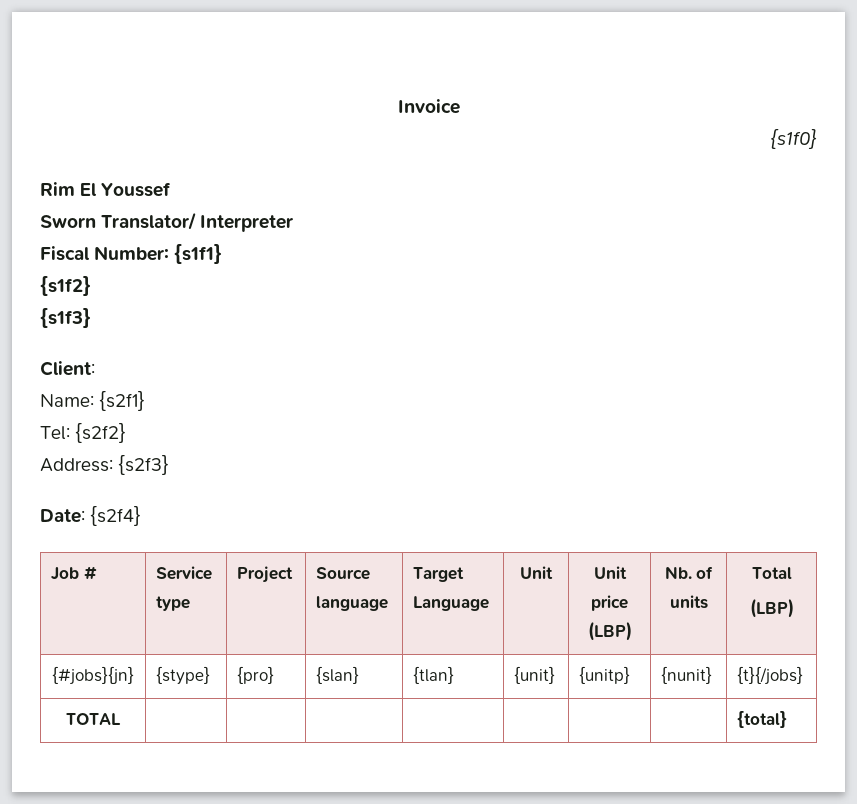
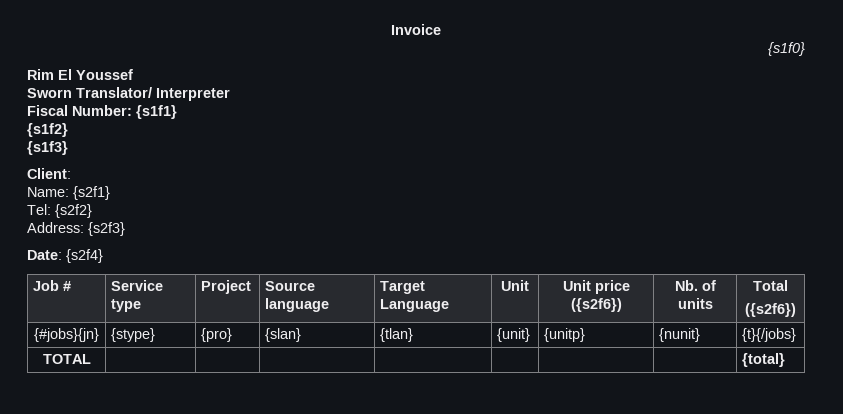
- Job # | Service type | Project | Source language | Target Language | Unit | Unit price (LBP) | Nb. of units | Total
- (LBP)
+ Job # | Service type | Project | Source language | Target Language | Unit | Unit price ({s2f6}) | Nb. of units | Total
+ ({s2f6})

